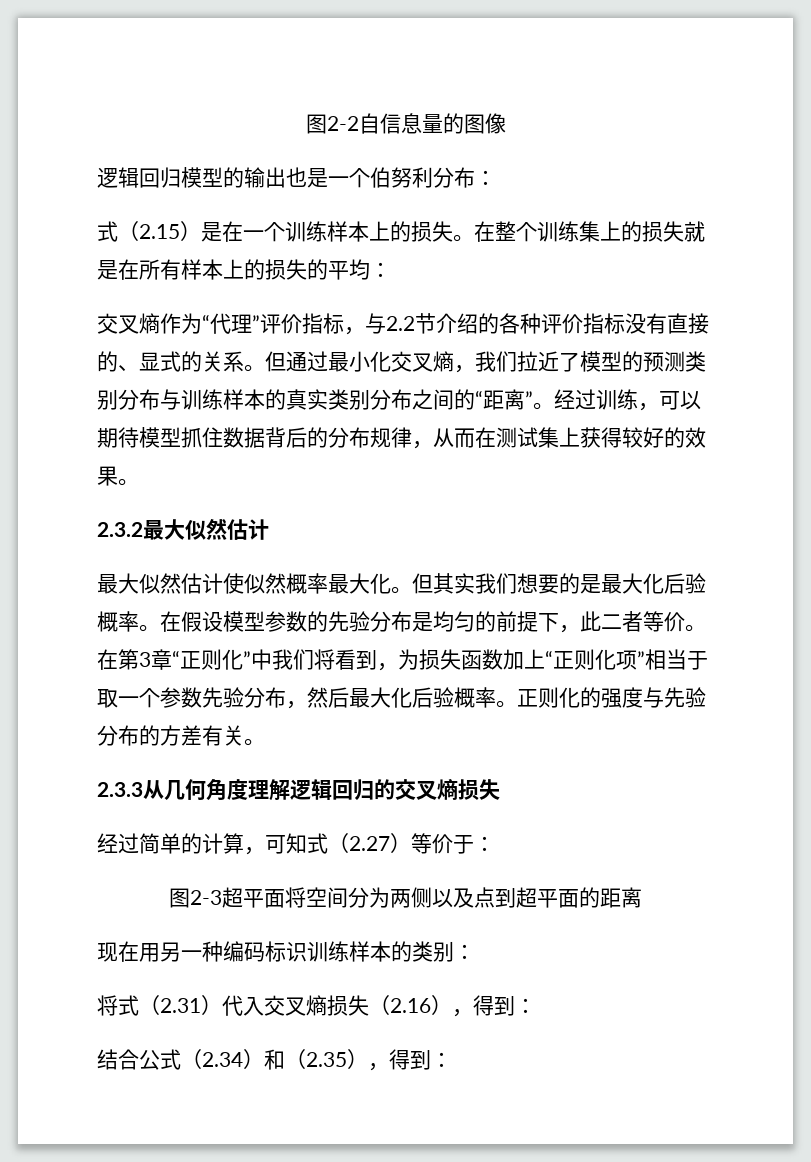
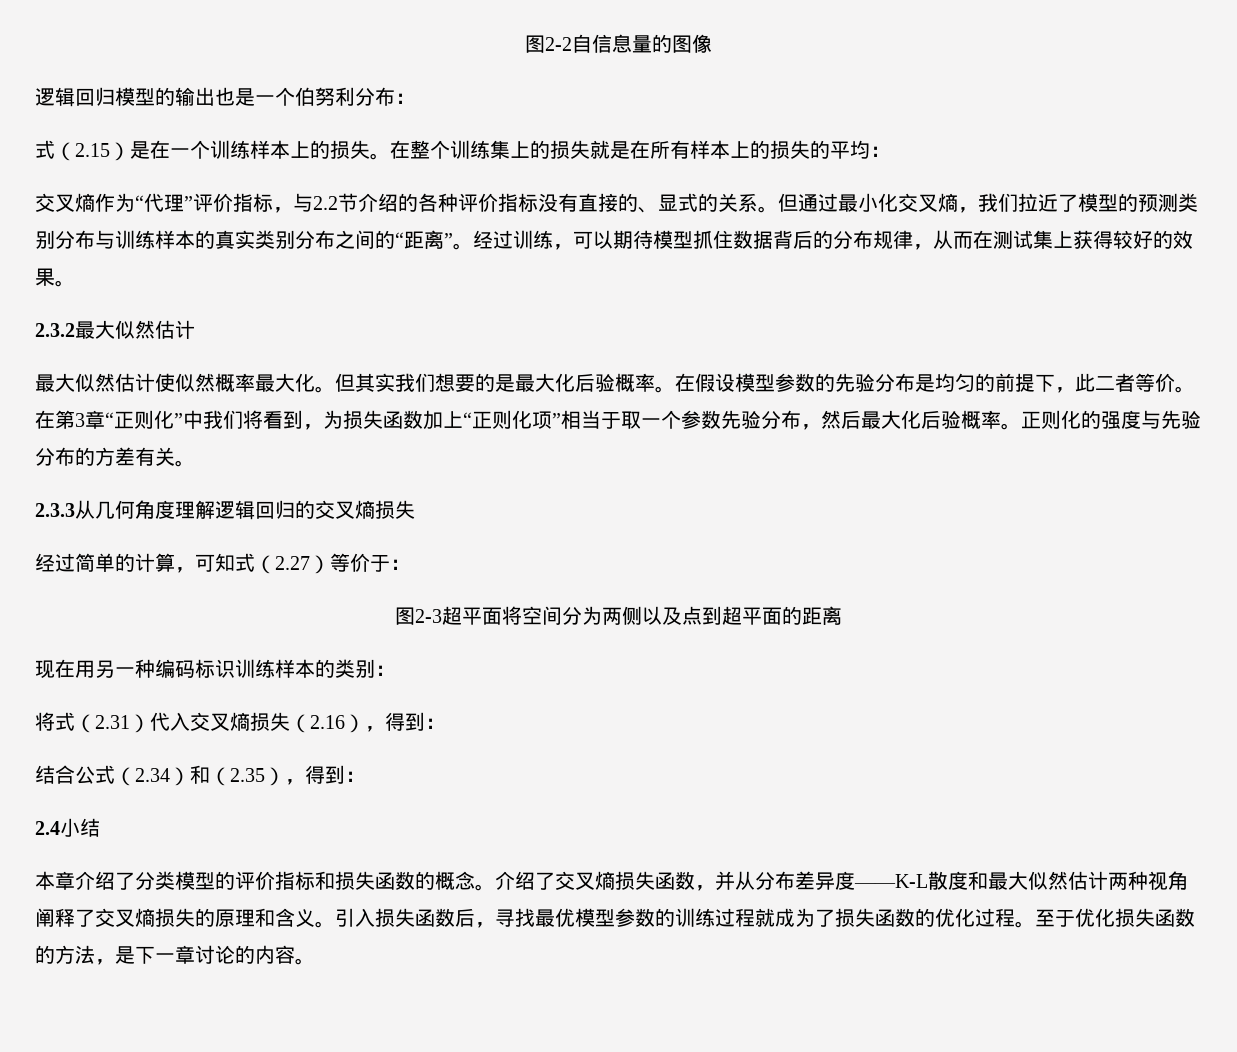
+ 2.4小结
+ 本章介绍了分类模型的评价指标和损失函数的概念。介绍了交叉熵损失函数，并从分布差异度——K-L散度和最大似然估计两种视角阐释了交叉熵损失的原理和含义。引入损失函数后，寻找最优模型参数的训练过程就成为了损失函数的优化过程。至于优化损失函数的方法，是下一章讨论的内容。

